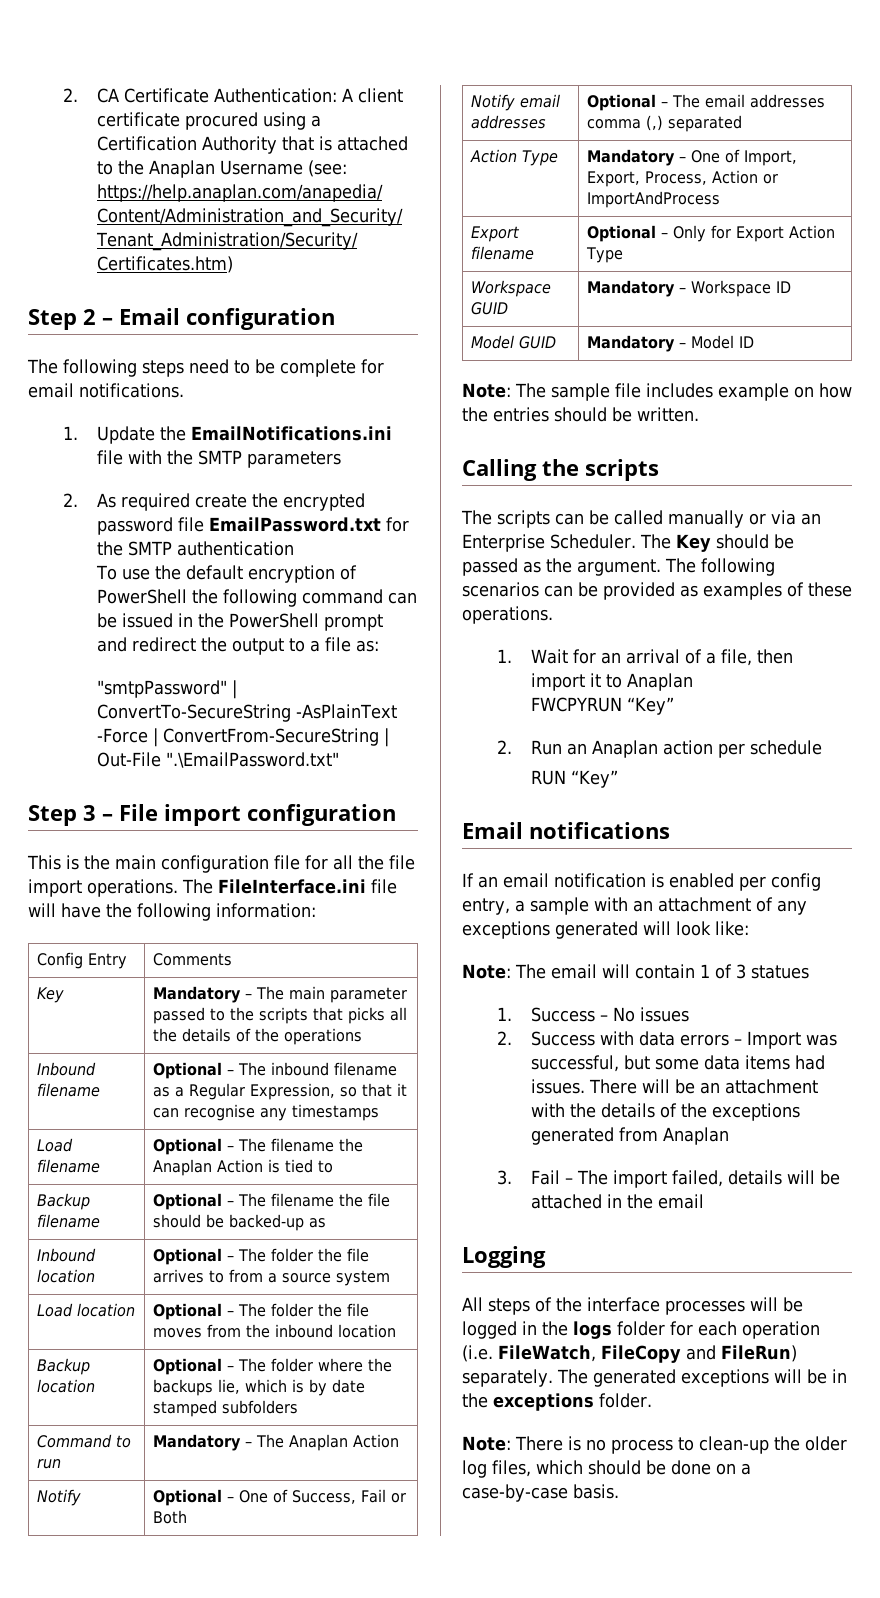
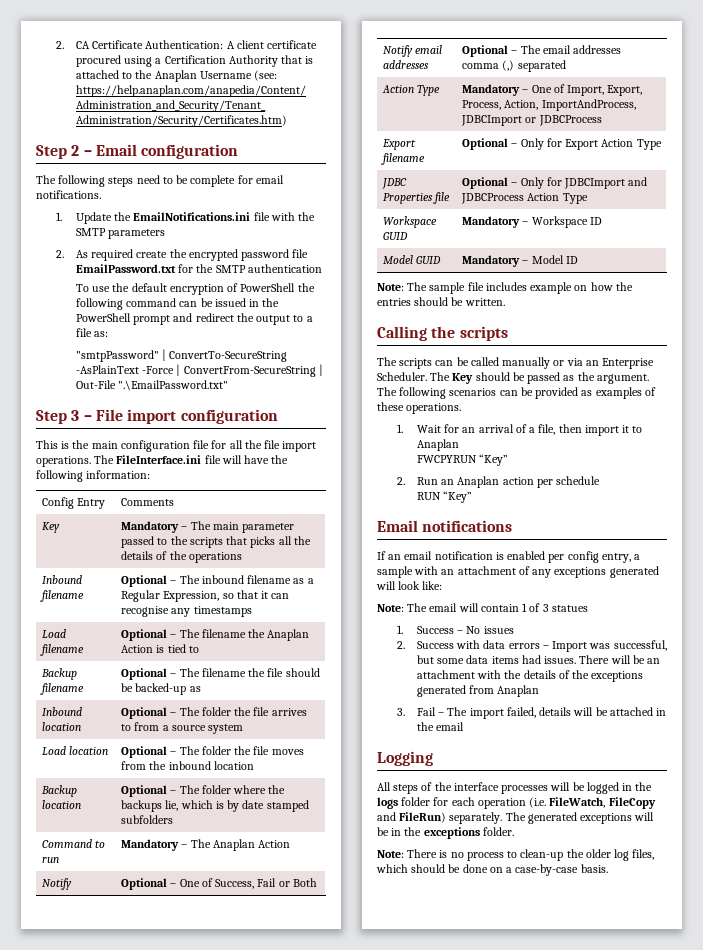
- Action Type | Mandatory – One of Import, Export, Process, Action or ImportAndProcess
+ Action Type | Mandatory – One of Import, Export, Process, Action, ImportAndProcess, JDBCImport or JDBCProcess
+ JDBC Properties file | Optional – Only for JDBCImport and JDBCProcess Action Type

